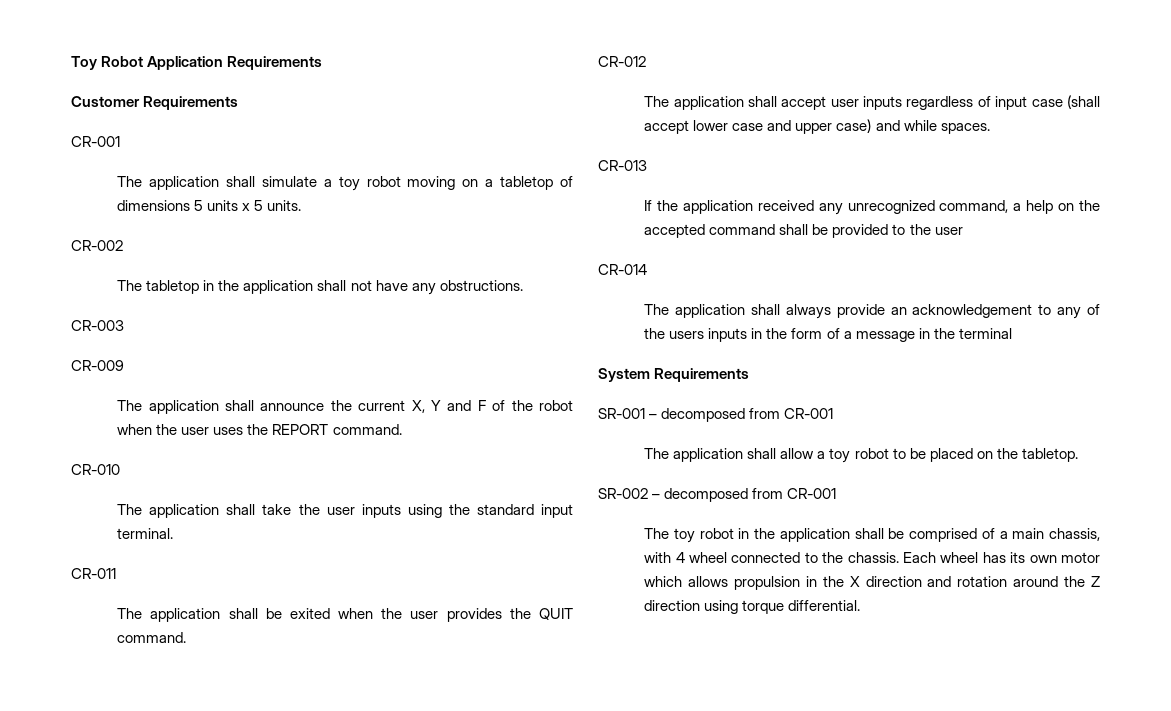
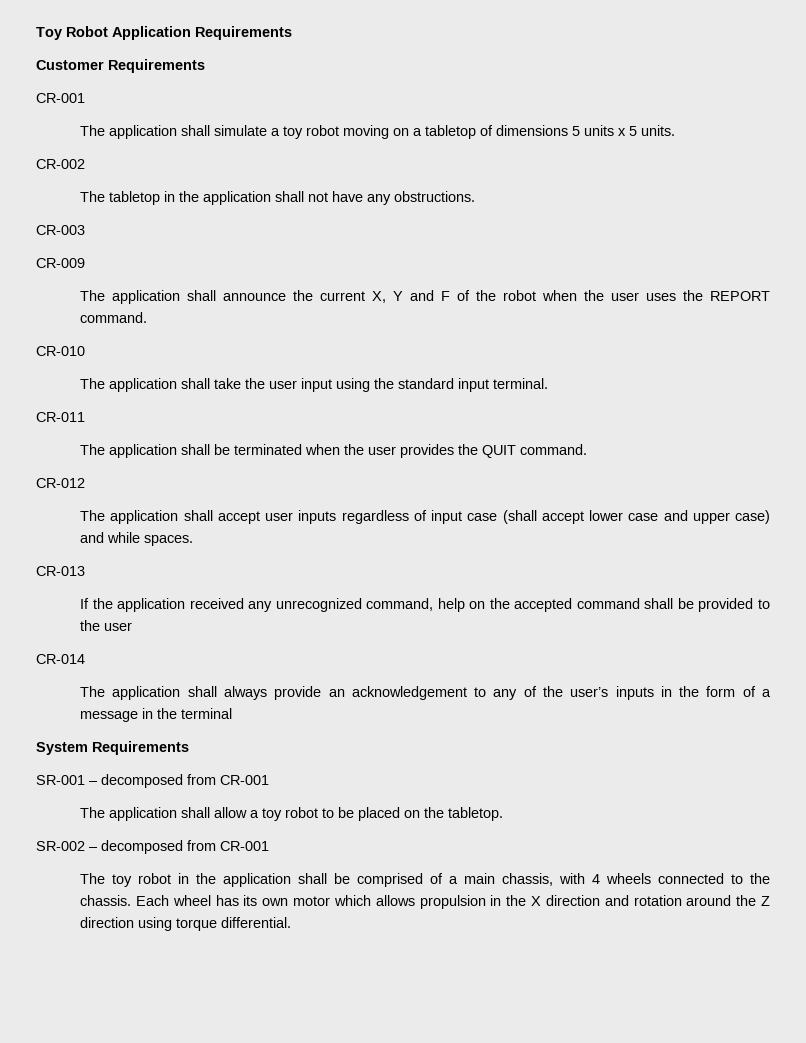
- The application shall take the user inputs using the standard input terminal.
+ The application shall take the user input using the standard input terminal.
- The application shall be exited when the user provides the QUIT command.
+ The application shall be terminated when the user provides the QUIT command.
- If the application received any unrecognized command, a help on the accepted command shall be provided to the user
+ If the application received any unrecognized command, help on the accepted command shall be provided to the user
- The application shall always provide an acknowledgement to any of the users inputs in the form of a message in the terminal
+ The application shall always provide an acknowledgement to any of the user’s inputs in the form of a message in the terminal
- The toy robot in the application shall be comprised of a main chassis, with 4 wheel connected to the chassis.
+ The toy robot in the application shall be comprised of a main chassis, with 4 wheels connected to the chassis.

